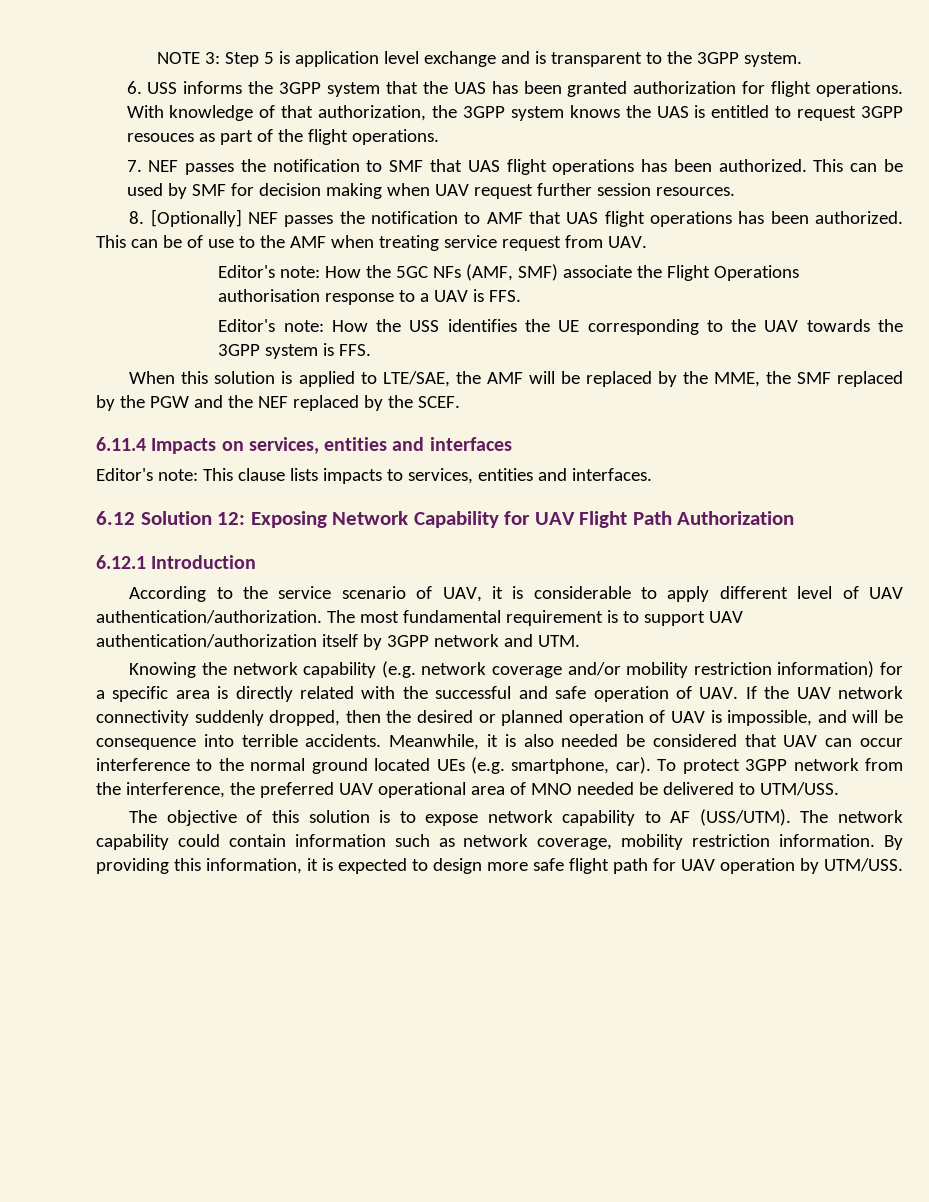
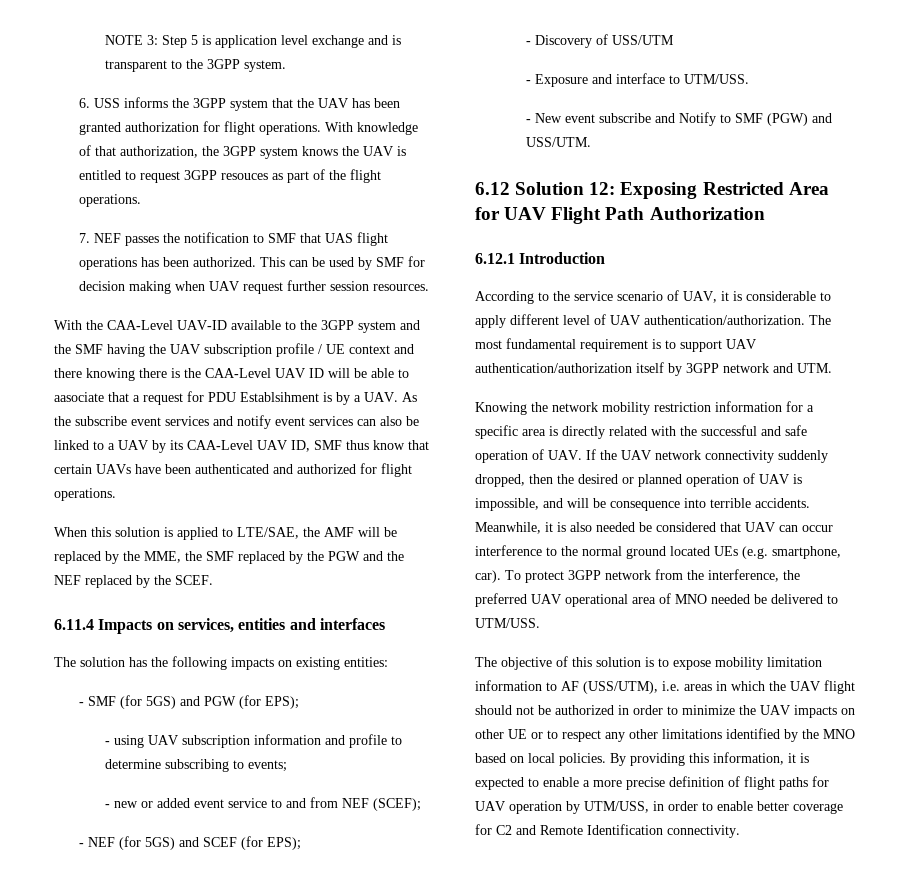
- 6. USS informs the 3GPP system that the UAS has been granted authorization for flight operations.
+ 6. USS informs the 3GPP system that the UAV has been granted authorization for flight operations.
- With knowledge of that authorization, the 3GPP system knows the UAS is entitled to request 3GPP resouces as part of the flight operations.
+ With knowledge of that authorization, the 3GPP system knows the UAV is entitled to request 3GPP resouces as part of the flight operations.
- 8. [Optionally] NEF passes the notification to AMF that UAS flight operations has been authorized. This can be of use to the AMF when treating service request from UAV.
- Editor's note: How the 5GC NFs (AMF, SMF) associate the Flight Operations authorisation response to a UAV is FFS.
- Editor's note: How the USS identifies the UE corresponding to the UAV towards the 3GPP system is FFS.
+ With the CAA-Level UAV-ID available to the 3GPP system and the SMF having the UAV subscription profile / UE context and there knowing there is the CAA-Level UAV ID will be able to aasociate that a request for PDU Establsihment is by a UAV. As the subscribe event services and notify event services can also be linked to a UAV by its CAA-Level UAV ID, SMF thus know that certain UAVs have been authenticated and authorized for flight operations.
- Editor's note: This clause lists impacts to services, entities and interfaces.
+ The solution has the following impacts on existing entities:
+ - SMF (for 5GS) and PGW (for EPS);
+ - using UAV subscription information and profile to determine subscribing to events;
+ - new or added event service to and from NEF (SCEF);
+ - NEF (for 5GS) and SCEF (for EPS);
+ - Discovery of USS/UTM
+ - Exposure and interface to UTM/USS.
+ - New event subscribe and Notify to SMF (PGW) and USS/UTM.
- 6.12 Solution 12: Exposing Network Capability for UAV Flight Path Authorization
+ 6.12 Solution 12: Exposing Restricted Area for UAV Flight Path Authorization
- Knowing the network capability (e.g. network coverage and/or mobility restriction information) for a specific area is directly related with the successful and safe operation of UAV. If the UAV network connectivity suddenly dropped, then the desired or planned operation of UAV is impossible, and will be consequence into terrible accidents.
+ Knowing the network mobility restriction information for a specific area is directly related with the successful and safe operation of UAV. If the UAV network connectivity suddenly dropped, then the desired or planned operation of UAV is impossible, and will be consequence into terrible accidents.
- The objective of this solution is to expose network capability to AF (USS/UTM). The network capability could contain information such as network coverage, mobility restriction information.
+ The objective of this solution is to expose mobility limitation information to AF (USS/UTM), i.e. areas in which the UAV flight should not be authorized in order to minimize the UAV impacts on other UE or to respect any other limitations identified by the MNO based on local policies.
- By providing this information, it is expected to design more safe flight path for UAV operation by UTM/USS.
+ By providing this information, it is expected to enable a more precise definition of flight paths for UAV operation by UTM/USS, in order to enable better coverage for C2 and Remote Identification connectivity.

